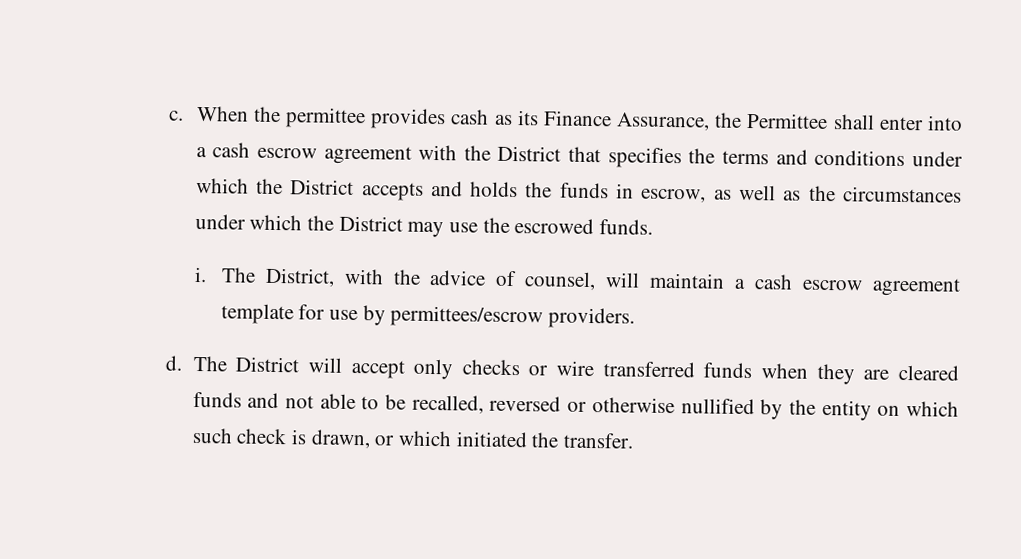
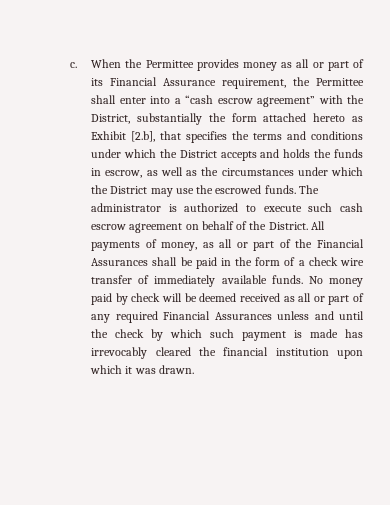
- When the permittee provides cash as its Finance Assurance, the Permittee shall enter into a cash escrow agreement with the District that specifies the terms and conditions under which the District accepts and holds the funds in escrow, as well as the circumstances under which the District may use the escrowed funds.
- i. The District, with the advice of counsel, will maintain a cash escrow agreement template for use by permittees/escrow providers.
- d. The District will accept only checks or wire transferred funds when they are cleared funds and not able to be recalled, reversed or otherwise nullified by the entity on which such check is drawn, or which initiated the transfer.
+ When the Permittee provides money as all or part of its Financial Assurance requirement, the Permittee shall enter into a “cash escrow agreement” with the District, substantially the form attached hereto as Exhibit [2.b], that specifies the terms and conditions under which the District accepts and holds the funds in escrow, as well as the circumstances under which the District may use the escrowed funds. The administrator is authorized to execute such cash escrow agreement on behalf of the District. All payments of money, as all or part of the Financial Assurances shall be paid in the form of a check wire transfer of immediately available funds. No money paid by check will be deemed received as all or part of any required Financial Assurances unless and until the check by which such payment is made has irrevocably cleared the financial institution upon which it was drawn.

